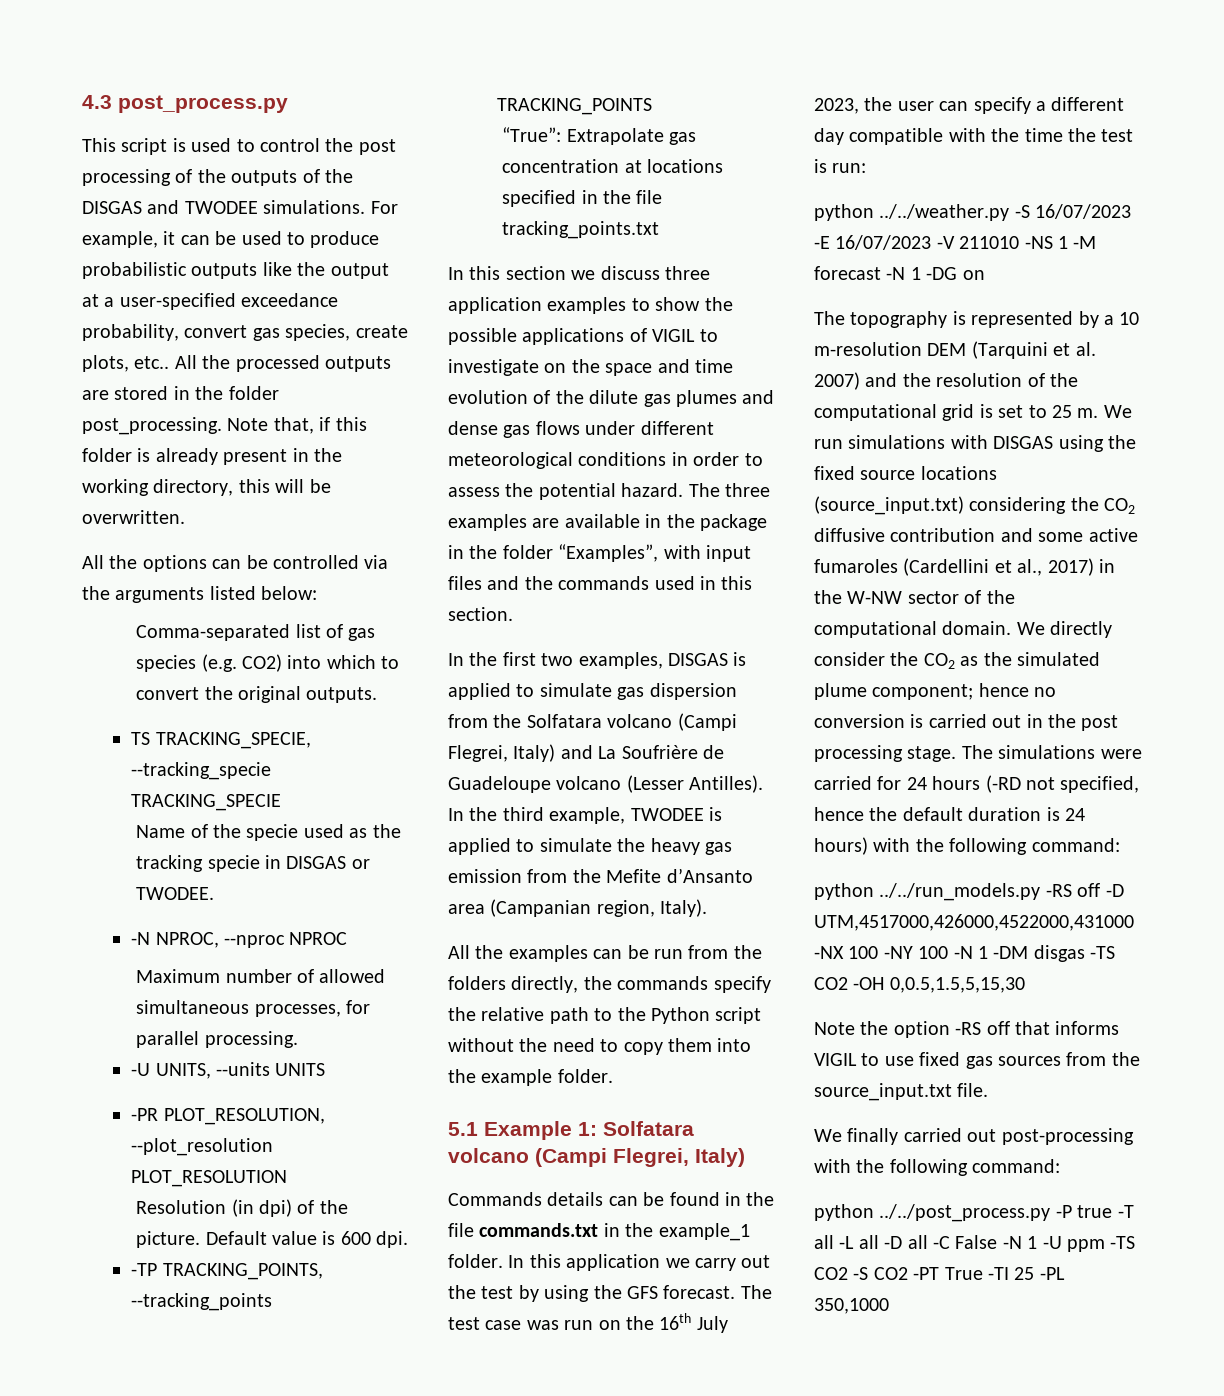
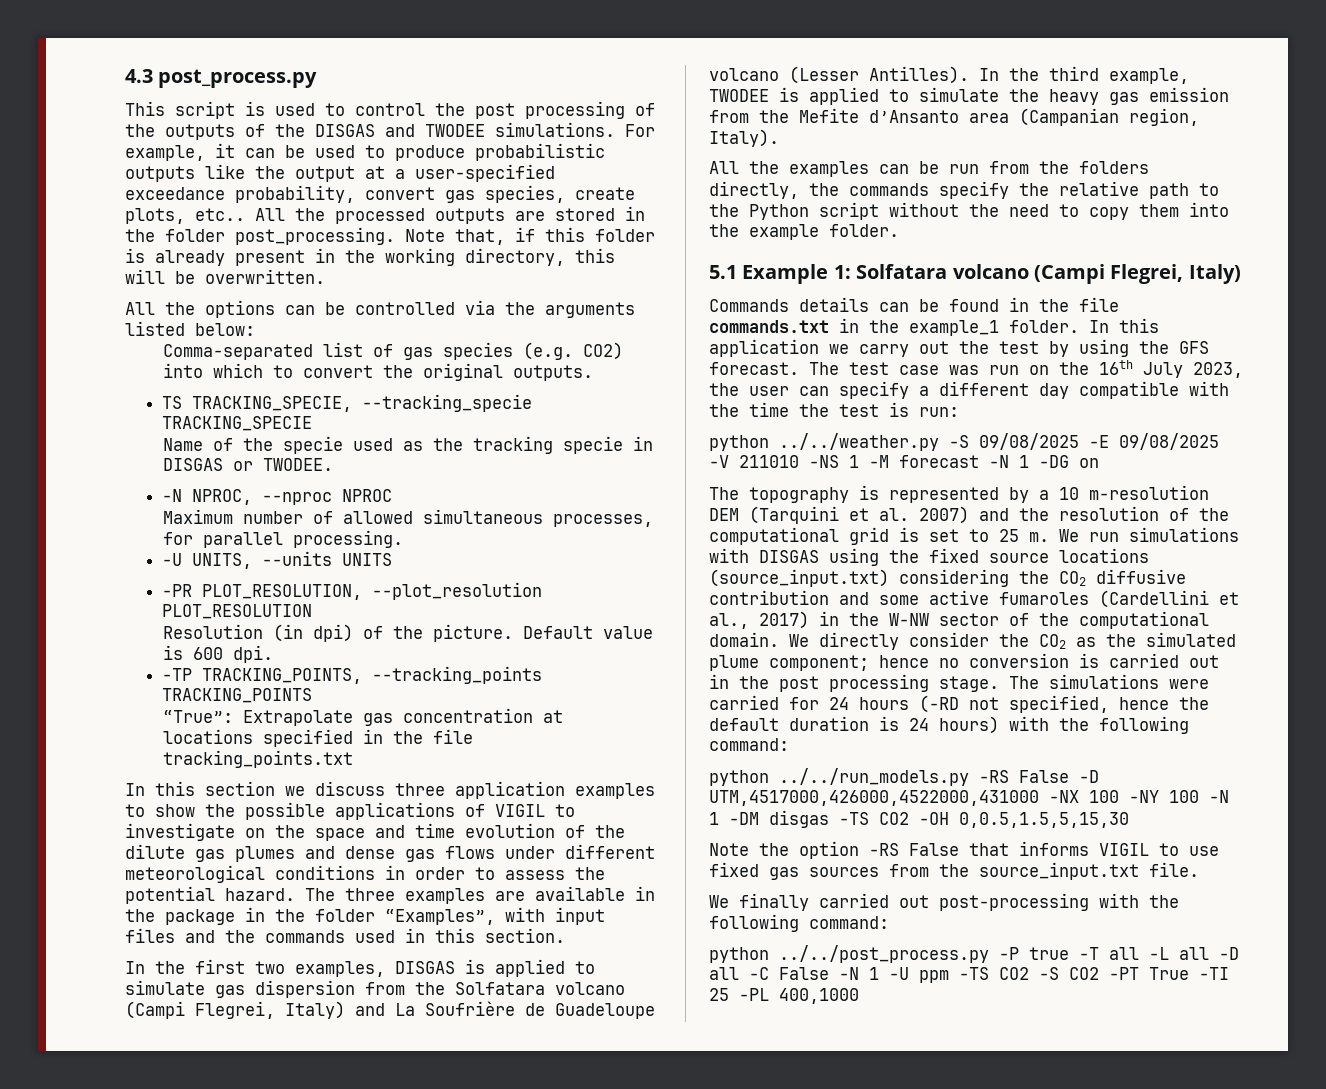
- python ../../weather.py -S 16/07/2023 -E 16/07/2023 -V 211010 -NS 1 -M forecast -N 1 -DG on
+ python ../../weather.py -S 09/08/2025 -E 09/08/2025 -V 211010 -NS 1 -M forecast -N 1 -DG on
- python ../../run_models.py -RS off -D UTM,4517000,426000,4522000,431000 -NX 100 -NY 100 -N 1 -DM disgas -TS CO2 -OH 0,0.5,1.5,5,15,30
+ python ../../run_models.py -RS False -D UTM,4517000,426000,4522000,431000 -NX 100 -NY 100 -N 1 -DM disgas -TS CO2 -OH 0,0.5,1.5,5,15,30
- Note the option -RS off that informs VIGIL to use fixed gas sources from the source_input.txt file.
+ Note the option -RS False that informs VIGIL to use fixed gas sources from the source_input.txt file.
- python ../../post_process.py -P true -T all -L all -D all -C False -N 1 -U ppm -TS CO2 -S CO2 -PT True -TI 25 -PL 350,1000
+ python ../../post_process.py -P true -T all -L all -D all -C False -N 1 -U ppm -TS CO2 -S CO2 -PT True -TI 25 -PL 400,1000

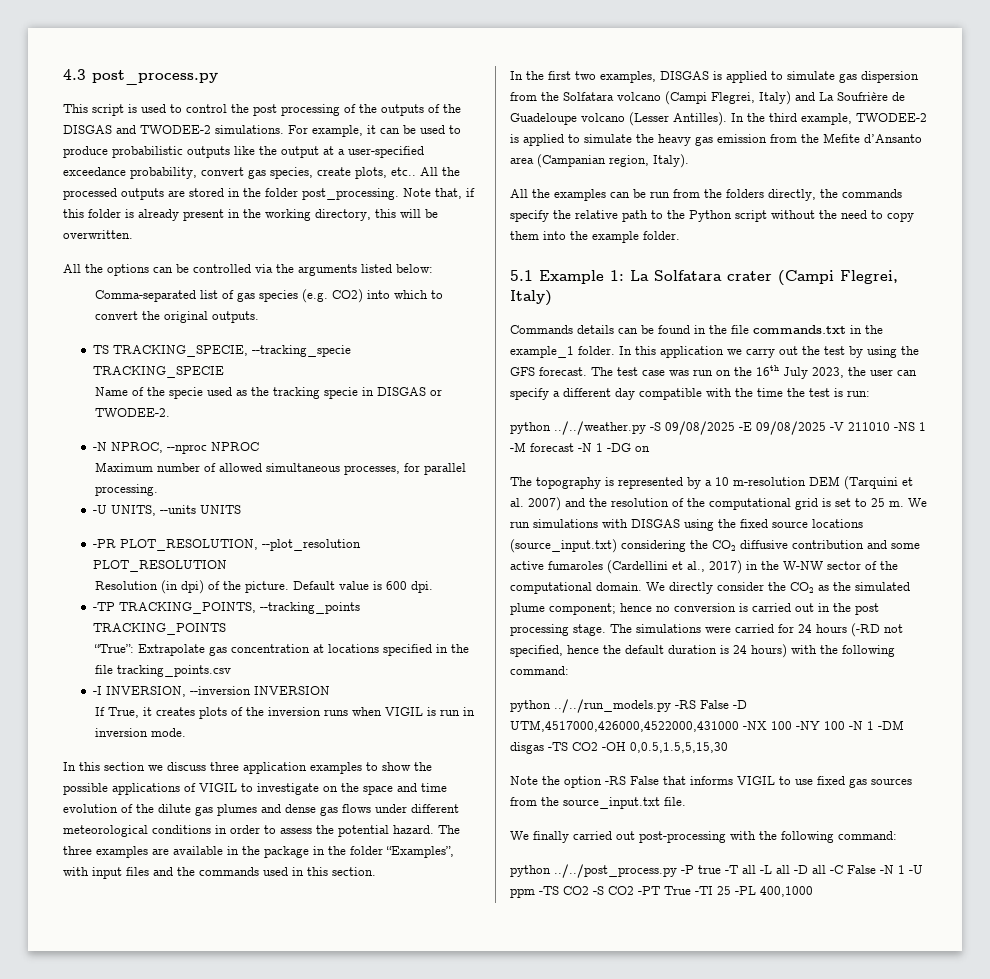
- This script is used to control the post processing of the outputs of the DISGAS and TWODEE simulations.
+ This script is used to control the post processing of the outputs of the DISGAS and TWODEE-2 simulations.
- Name of the specie used as the tracking specie in DISGAS or TWODEE.
+ Name of the specie used as the tracking specie in DISGAS or TWODEE-2.
- “True”: Extrapolate gas concentration at locations specified in the file tracking_points.txt
+ “True”: Extrapolate gas concentration at locations specified in the file tracking_points.csv
+ -I INVERSION, --inversion INVERSION
+ If True, it creates plots of the inversion runs when VIGIL is run in inversion mode.
- In the third example, TWODEE is applied to simulate the heavy gas emission from the Mefite d’Ansanto area (Campanian region, Italy).
+ In the third example, TWODEE-2 is applied to simulate the heavy gas emission from the Mefite d’Ansanto area (Campanian region, Italy).
- 5.1 Example 1: Solfatara volcano (Campi Flegrei, Italy)
+ 5.1 Example 1: La Solfatara crater (Campi Flegrei, Italy)

